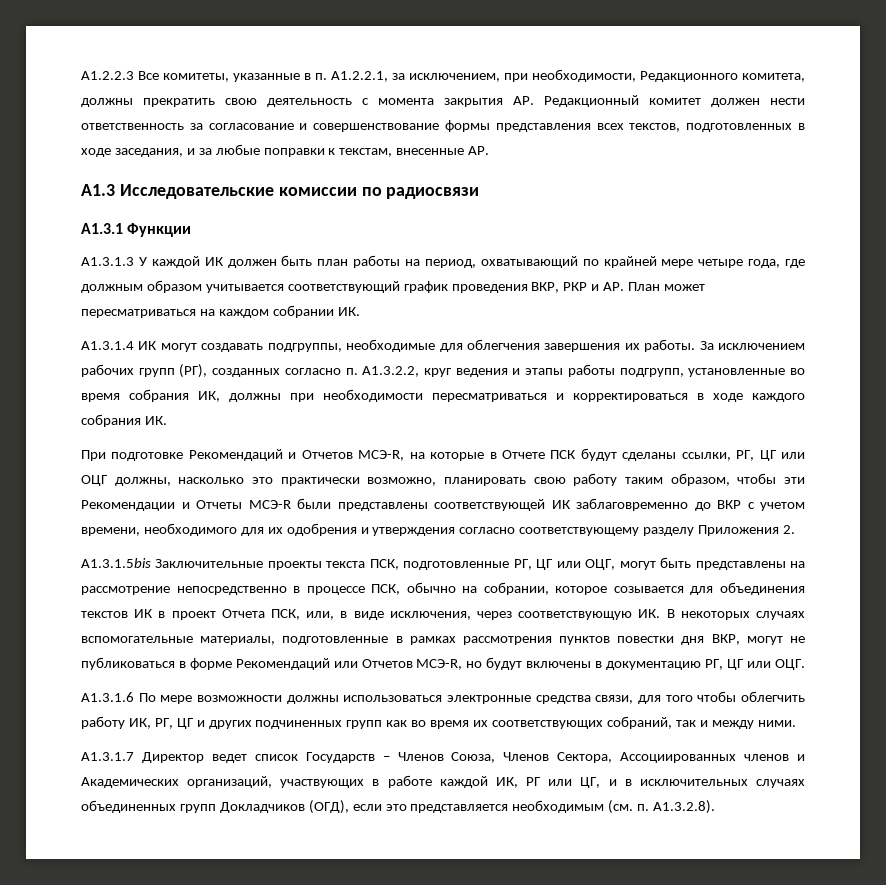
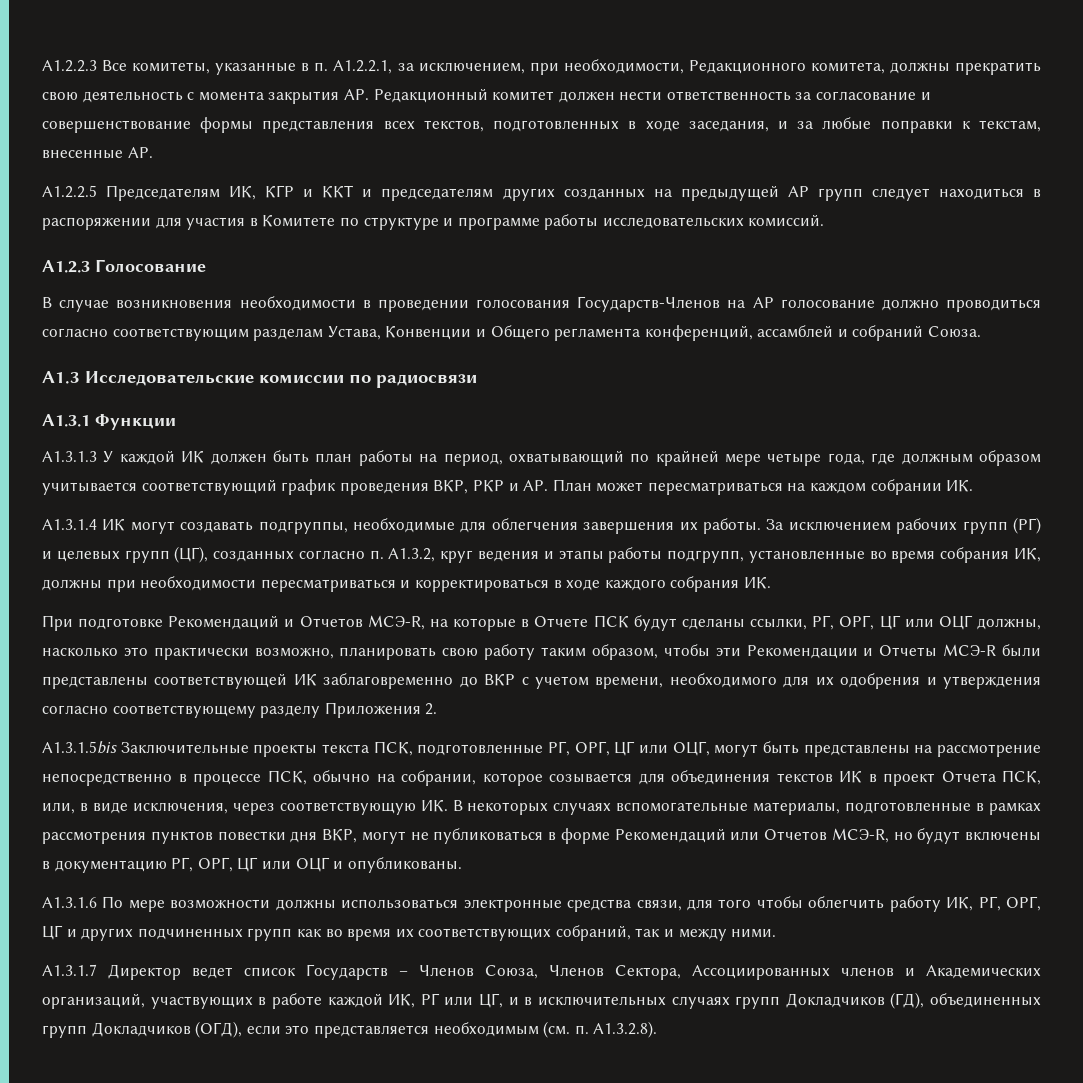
+ A1.2.2.5 Председателям ИК, КГР и ККТ и председателям других созданных на предыдущей АР групп следует находиться в распоряжении для участия в Комитете по структуре и программе работы исследовательских комиссий.
+ A1.2.3 Голосование
+ В случае возникновения необходимости в проведении голосования Государств-Членов на АР голосование должно проводиться согласно соответствующим разделам Устава, Конвенции и Общего регламента конференций, ассамблей и собраний Союза.
- За исключением рабочих групп (РГ), созданных согласно п. А1.3.2.2, круг ведения и этапы работы подгрупп, установленные во время собрания ИК, должны при необходимости пересматриваться и корректироваться в ходе каждого собрания ИК.
+ За исключением рабочих групп (РГ) и целевых групп (ЦГ), созданных согласно п. А1.3.2, круг ведения и этапы работы подгрупп, установленные во время собрания ИК, должны при необходимости пересматриваться и корректироваться в ходе каждого собрания ИК.
- При подготовке Рекомендаций и Отчетов МСЭ-R, на которые в Отчете ПСК будут сделаны ссылки, РГ, ЦГ или ОЦГ должны, насколько это практически возможно, планировать свою работу таким образом, чтобы эти Рекомендации и Отчеты МСЭ-R были представлены соответствующей ИК заблаговременно до ВКР с учетом времени, необходимого для их одобрения и утверждения согласно соответствующему разделу Приложения 2.
+ При подготовке Рекомендаций и Отчетов МСЭ-R, на которые в Отчете ПСК будут сделаны ссылки, РГ, ОРГ, ЦГ или ОЦГ должны, насколько это практически возможно, планировать свою работу таким образом, чтобы эти Рекомендации и Отчеты МСЭ-R были представлены соответствующей ИК заблаговременно до ВКР с учетом времени, необходимого для их одобрения и утверждения согласно соответствующему разделу Приложения 2.
- A1.3.1.5bis Заключительные проекты текста ПСК, подготовленные РГ, ЦГ или ОЦГ, могут быть представлены на рассмотрение непосредственно в процессе ПСК, обычно на собрании, которое созывается для объединения текстов ИК в проект Отчета ПСК, или, в виде исключения, через соответствующую ИК. В некоторых случаях вспомогательные материалы, подготовленные в рамках рассмотрения пунктов повестки дня ВКР, могут не публиковаться в форме Рекомендаций или Отчетов МСЭ-R, но будут включены в документацию РГ, ЦГ или ОЦГ.
+ A1.3.1.5bis Заключительные проекты текста ПСК, подготовленные РГ, ОРГ, ЦГ или ОЦГ, могут быть представлены на рассмотрение непосредственно в процессе ПСК, обычно на собрании, которое созывается для объединения текстов ИК в проект Отчета ПСК, или, в виде исключения, через соответствующую ИК. В некоторых случаях вспомогательные материалы, подготовленные в рамках рассмотрения пунктов повестки дня ВКР, могут не публиковаться в форме Рекомендаций или Отчетов МСЭ-R, но будут включены в документацию РГ, ОРГ, ЦГ или ОЦГ и опубликованы.
- А1.3.1.6 По мере возможности должны использоваться электронные средства связи, для того чтобы облегчить работу ИК, РГ, ЦГ и других подчиненных групп как во время их соответствующих собраний, так и между ними.
+ А1.3.1.6 По мере возможности должны использоваться электронные средства связи, для того чтобы облегчить работу ИК, РГ, ОРГ, ЦГ и других подчиненных групп как во время их соответствующих собраний, так и между ними.
- А1.3.1.7 Директор ведет список Государств – Членов Союза, Членов Сектора, Ассоциированных членов и Академических организаций, участвующих в работе каждой ИК, РГ или ЦГ, и в исключительных случаях объединенных групп Докладчиков (ОГД), если это представляется необходимым (см. п. А1.3.2.8).
+ А1.3.1.7 Директор ведет список Государств – Членов Союза, Членов Сектора, Ассоциированных членов и Академических организаций, участвующих в работе каждой ИК, РГ или ЦГ, и в исключительных случаях групп Докладчиков (ГД), объединенных групп Докладчиков (ОГД), если это представляется необходимым (см. п. А1.3.2.8).

